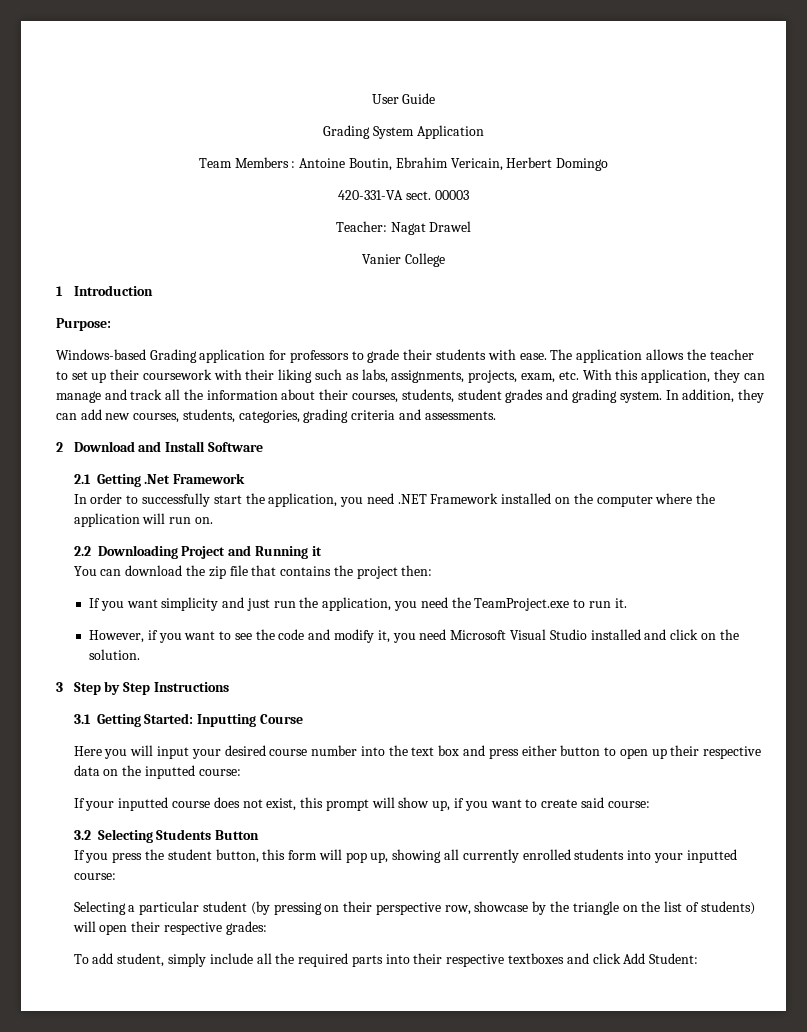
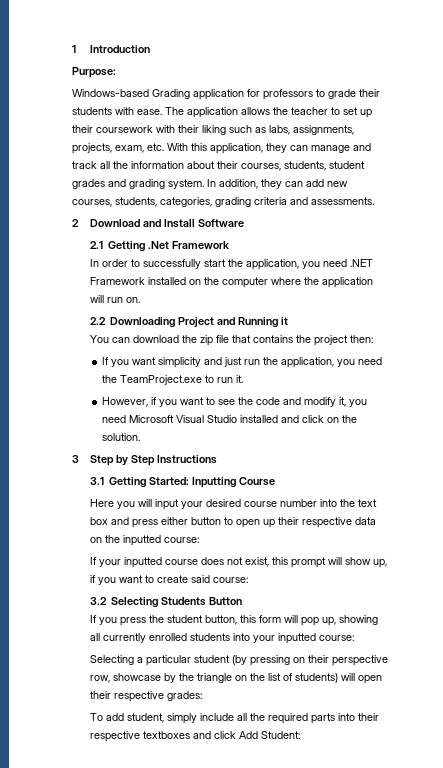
- User Guide
- Grading System Application
- Team Members : Antoine Boutin, Ebrahim Vericain, Herbert Domingo
- 420-331-VA sect. 00003
- Teacher: Nagat Drawel
- Vanier College

